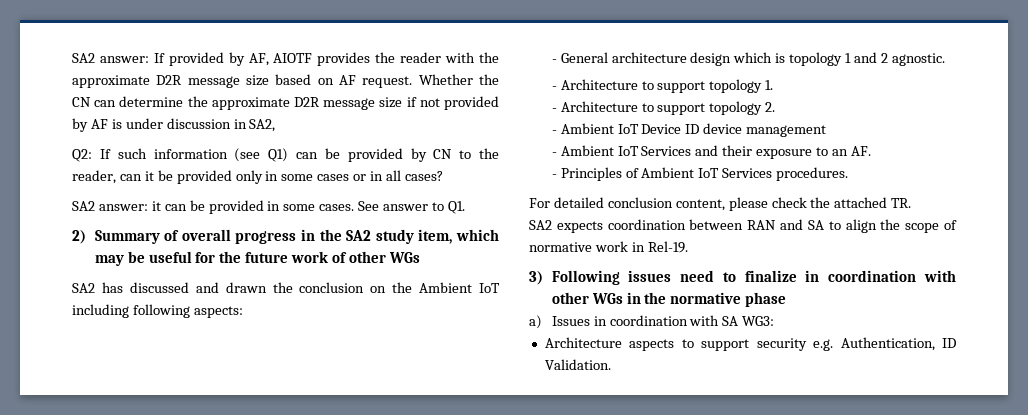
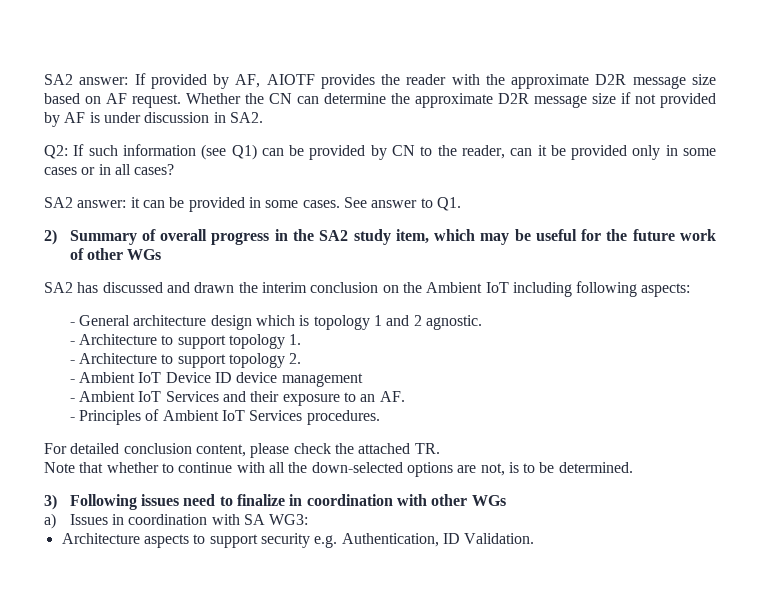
- Whether the CN can determine the approximate D2R message size if not provided by AF is under discussion in SA2,
+ Whether the CN can determine the approximate D2R message size if not provided by AF is under discussion in SA2.
- SA2 has discussed and drawn the conclusion on the Ambient IoT including following aspects:
+ SA2 has discussed and drawn the interim conclusion on the Ambient IoT including following aspects:
- SA2 expects coordination between RAN and SA to align the scope of normative work in Rel-19.
+ Note that whether to continue with all the down-selected options are not, is to be determined.
- 3) Following issues need to finalize in coordination with other WGs in the normative phase
+ 3) Following issues need to finalize in coordination with other WGs

